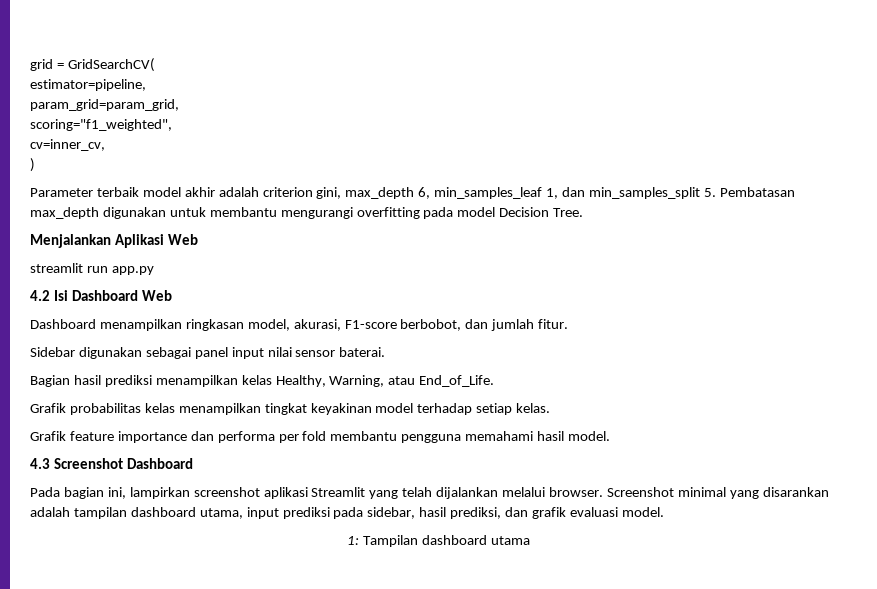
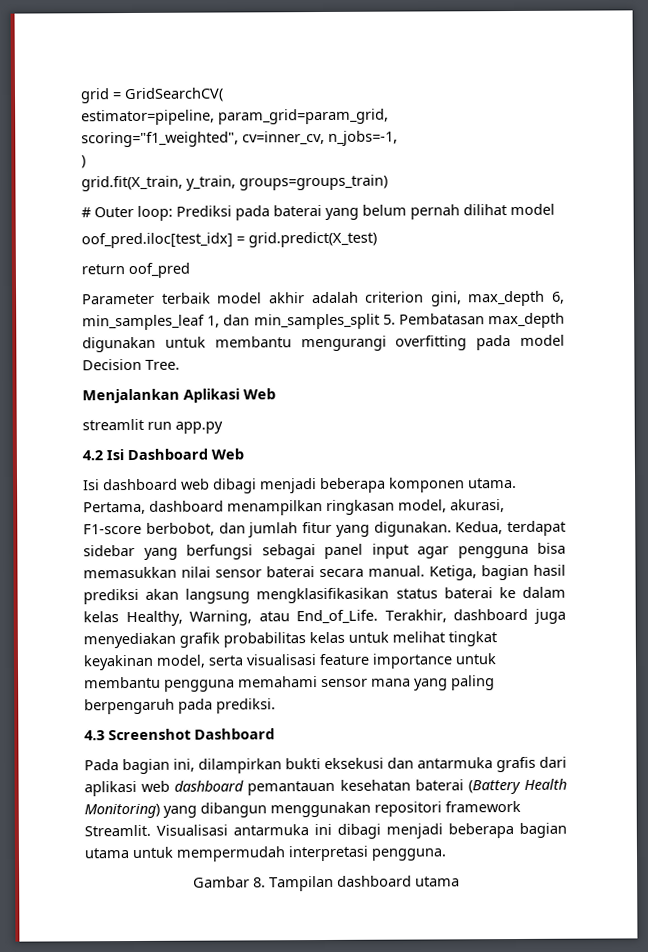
- estimator=pipeline,
- param_grid=param_grid,
+ estimator=pipeline, param_grid=param_grid,
- scoring="f1_weighted",
- cv=inner_cv,
+ scoring="f1_weighted", cv=inner_cv, n_jobs=-1,
+ grid.fit(X_train, y_train, groups=groups_train)
+ # Outer loop: Prediksi pada baterai yang belum pernah dilihat model
+ oof_pred.iloc[test_idx] = grid.predict(X_test)
+ return oof_pred
- Dashboard menampilkan ringkasan model, akurasi, F1-score berbobot, dan jumlah fitur.
- Sidebar digunakan sebagai panel input nilai sensor baterai.
- Bagian hasil prediksi menampilkan kelas Healthy, Warning, atau End_of_Life.
- Grafik probabilitas kelas menampilkan tingkat keyakinan model terhadap setiap kelas.
- Grafik feature importance dan performa per fold membantu pengguna memahami hasil model.
+ Isi dashboard web dibagi menjadi beberapa komponen utama. Pertama, dashboard menampilkan ringkasan model, akurasi, F1-score berbobot, dan jumlah fitur yang digunakan. Kedua, terdapat sidebar yang berfungsi sebagai panel input agar pengguna bisa memasukkan nilai sensor baterai secara manual. Ketiga, bagian hasil prediksi akan langsung mengklasifikasikan status baterai ke dalam kelas Healthy, Warning, atau End_of_Life. Terakhir, dashboard juga menyediakan grafik probabilitas kelas untuk melihat tingkat keyakinan model, serta visualisasi feature importance untuk membantu pengguna memahami sensor mana yang paling berpengaruh pada prediksi.
- Pada bagian ini, lampirkan screenshot aplikasi Streamlit yang telah dijalankan melalui browser. Screenshot minimal yang disarankan adalah tampilan dashboard utama, input prediksi pada sidebar, hasil prediksi, dan grafik evaluasi model.
- 1: Tampilan dashboard utama
+ Pada bagian ini, dilampirkan bukti eksekusi dan antarmuka grafis dari aplikasi web dashboard pemantauan kesehatan baterai (Battery Health Monitoring) yang dibangun menggunakan repositori framework Streamlit. Visualisasi antarmuka ini dibagi menjadi beberapa bagian utama untuk mempermudah interpretasi pengguna.
+ Gambar 8. Tampilan dashboard utama

